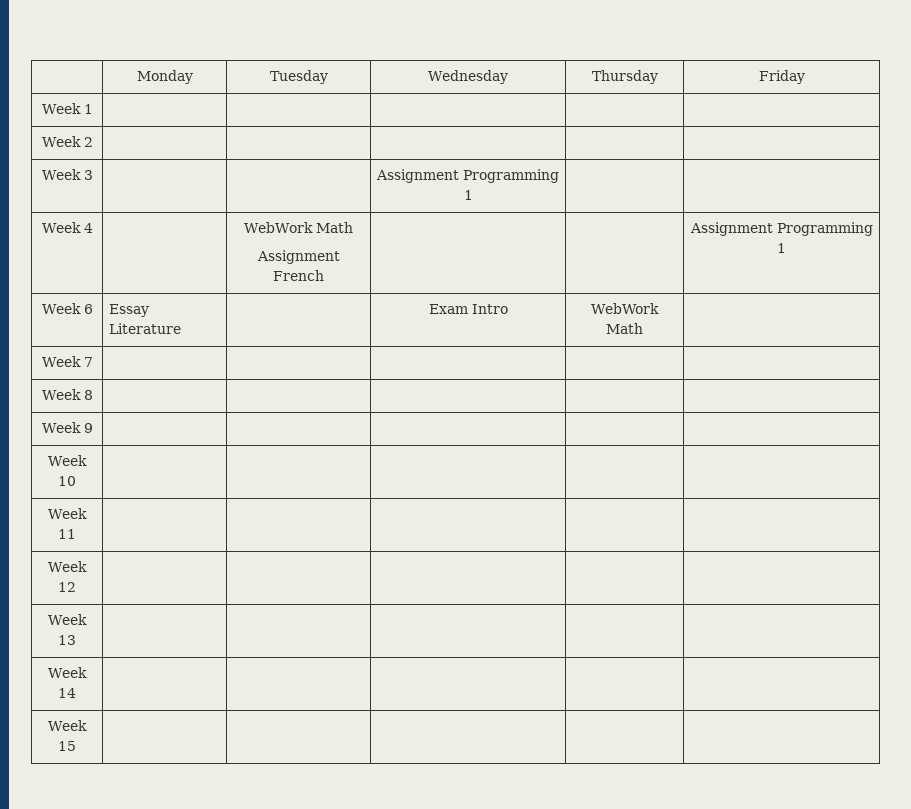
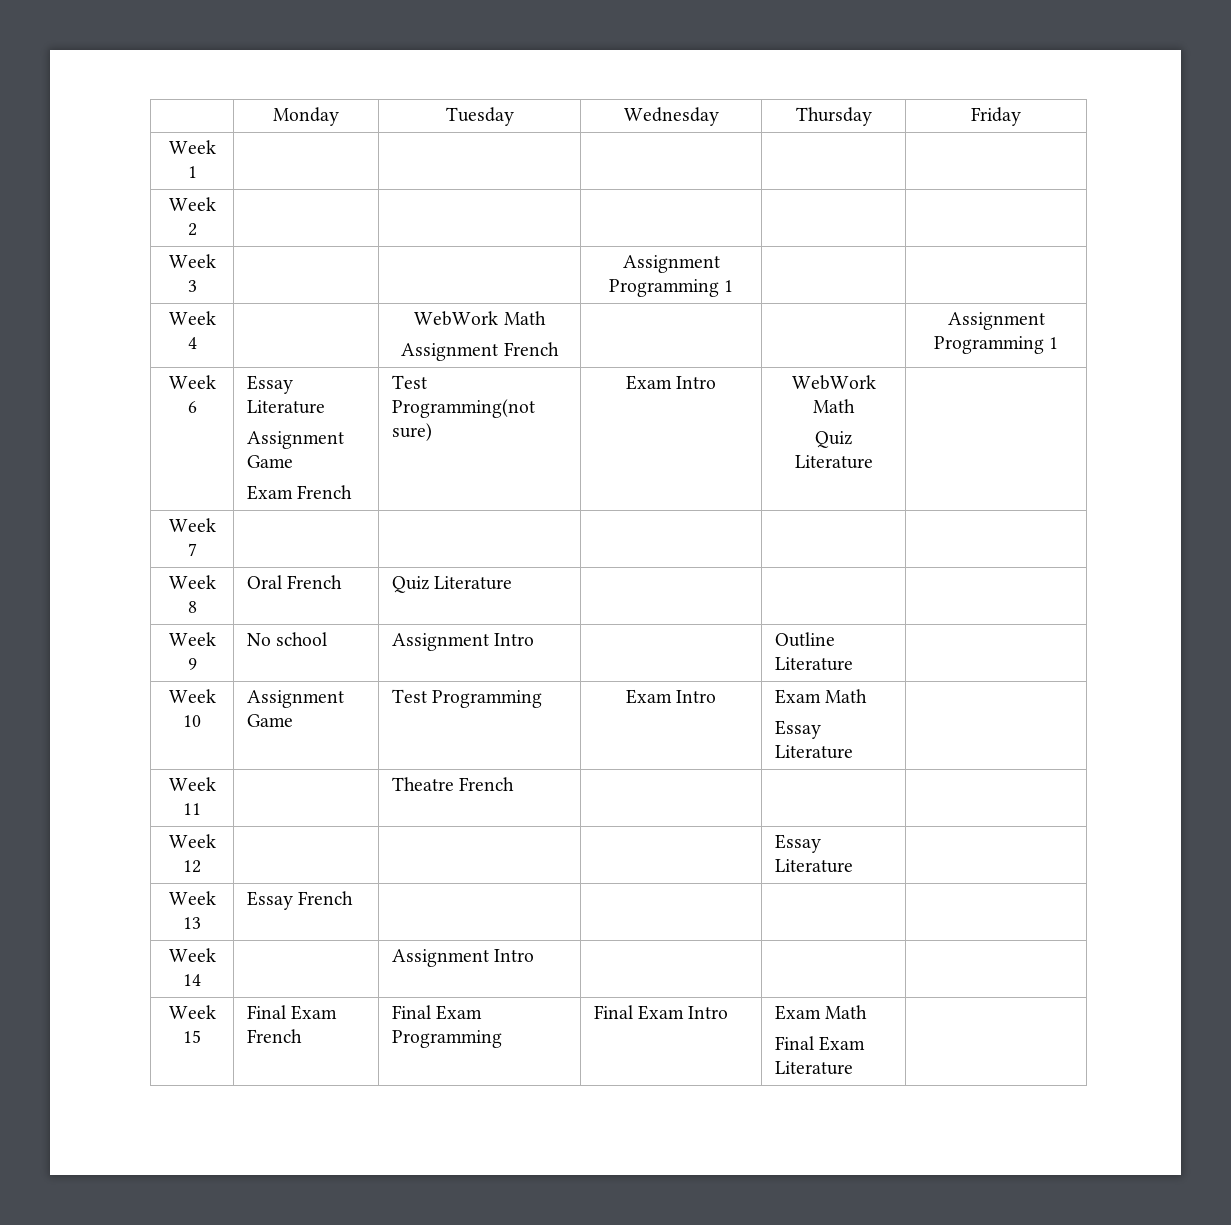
- Week 6 | Essay Literature | | Exam Intro | WebWork Math |
+ Week 6 | Essay Literature
+ Assignment Game
+ Exam French | Test Programming(not sure) | Exam Intro | WebWork Math
+ Quiz Literature |
- Week 8 | | | | |
- Week 9 | | | | |
- Week 10 | | | | |
+ Week 8 | Oral French | Quiz Literature | | |
+ Week 9 | No school | Assignment Intro | | Outline Literature |
+ Week 10 | Assignment Game | Test Programming | Exam Intro | Exam Math
+ Essay Literature |
- Week 11 | | | | |
+ Week 11 | | Theatre French | | |
- Week 12 | | | | |
+ Week 12 | | | | Essay Literature |
- Week 13 | | | | |
+ Week 13 | Essay French | | | |
- Week 14 | | | | |
+ Week 14 | | Assignment Intro | | |
- Week 15 | | | | |
+ Week 15 | Final Exam French | Final Exam Programming | Final Exam Intro | Exam Math
+ Final Exam Literature |

